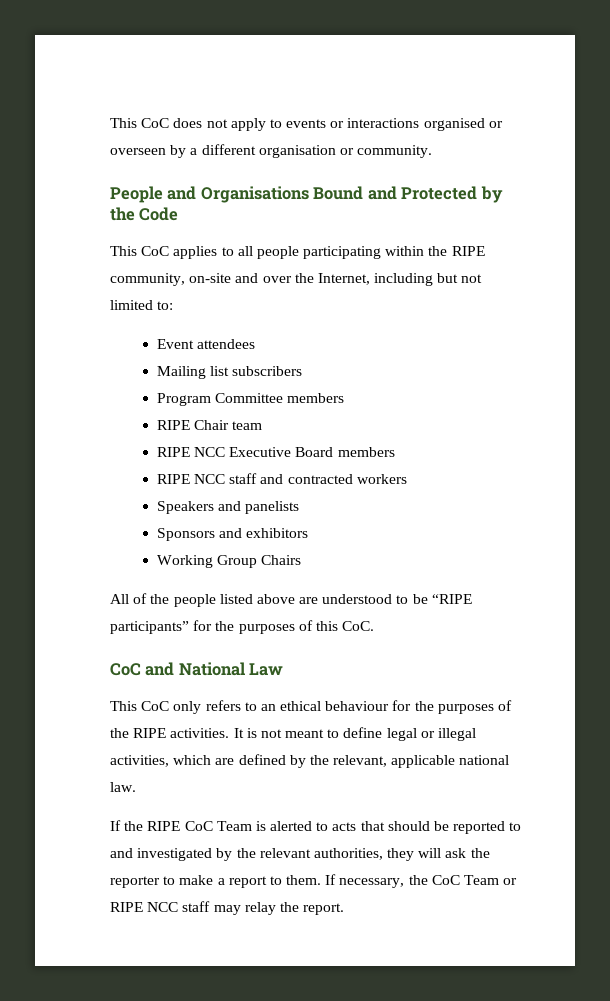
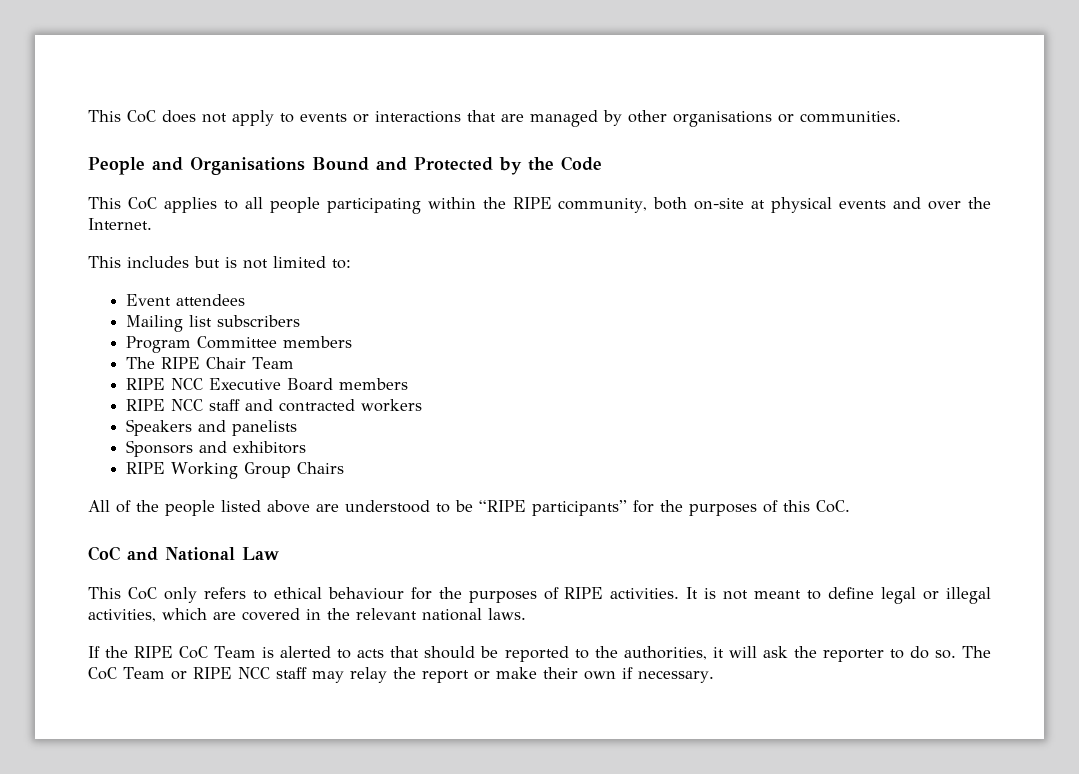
- This CoC does not apply to events or interactions organised or overseen by a different organisation or community.
+ This CoC does not apply to events or interactions that are managed by other organisations or communities.
- This CoC applies to all people participating within the RIPE community, on-site and over the Internet, including but not limited to:
+ This CoC applies to all people participating within the RIPE community, both on-site at physical events and over the Internet.
+ This includes but is not limited to:
- RIPE Chair team
+ The RIPE Chair Team
- Working Group Chairs
+ RIPE Working Group Chairs
- This CoC only refers to an ethical behaviour for the purposes of the RIPE activities.
+ This CoC only refers to ethical behaviour for the purposes of RIPE activities.
- It is not meant to define legal or illegal activities, which are defined by the relevant, applicable national law.
+ It is not meant to define legal or illegal activities, which are covered in the relevant national laws.
- If the RIPE CoC Team is alerted to acts that should be reported to and investigated by the relevant authorities, they will ask the reporter to make a report to them. If necessary, the CoC Team or RIPE NCC staff may relay the report.
+ If the RIPE CoC Team is alerted to acts that should be reported to the authorities, it will ask the reporter to do so. The CoC Team or RIPE NCC staff may relay the report or make their own if necessary.

